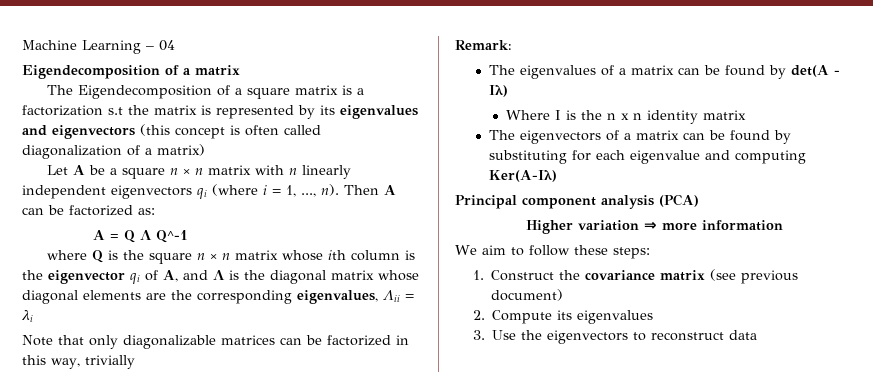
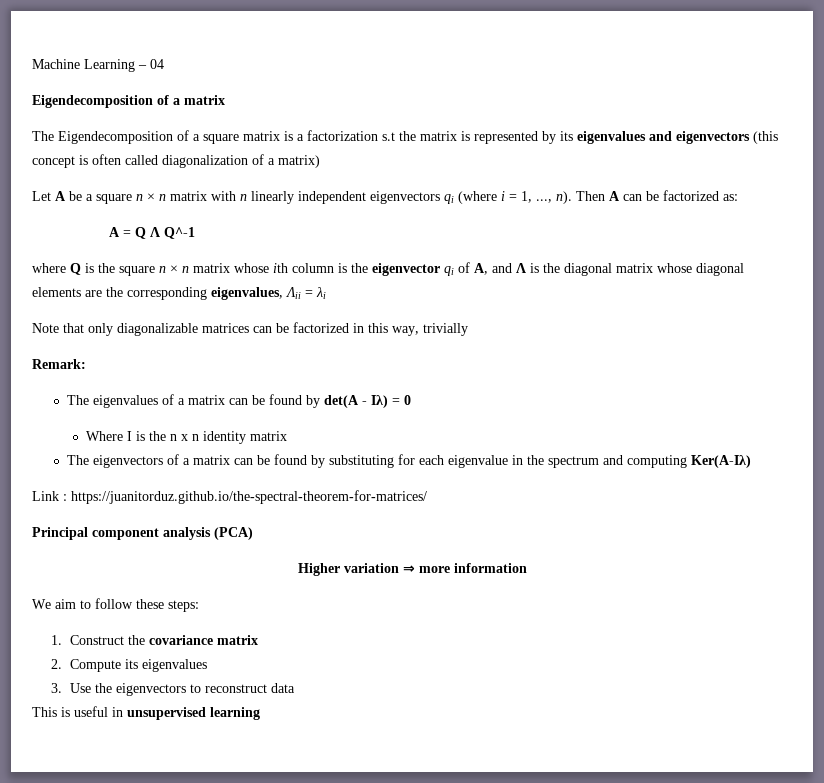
- The eigenvalues of a matrix can be found by det(A - Iλ)
+ The eigenvalues of a matrix can be found by det(A - Iλ) = 0
- The eigenvectors of a matrix can be found by substituting for each eigenvalue and computing Ker(A-Iλ)
+ The eigenvectors of a matrix can be found by substituting for each eigenvalue in the spectrum and computing Ker(A-Iλ)
+ Link : https://juanitorduz.github.io/the-spectral-theorem-for-matrices/
- 1. Construct the covariance matrix (see previous document)
+ 1. Construct the covariance matrix
+ This is useful in unsupervised learning

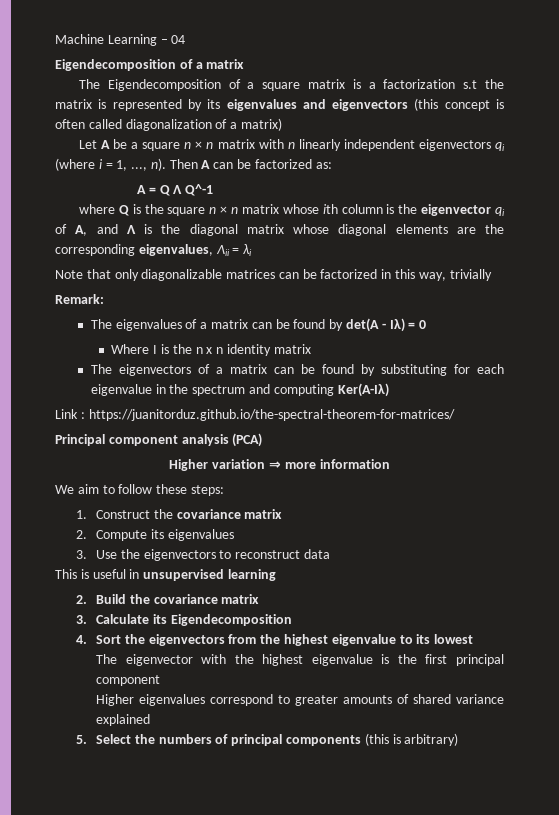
+ 2. Build the covariance matrix
+ 3. Calculate its Eigendecomposition
+ 4. Sort the eigenvectors from the highest eigenvalue to its lowest
+ The eigenvector with the highest eigenvalue is the first principal component
+ Higher eigenvalues correspond to greater amounts of shared variance explained
+ 5. Select the numbers of principal components (this is arbitrary)

